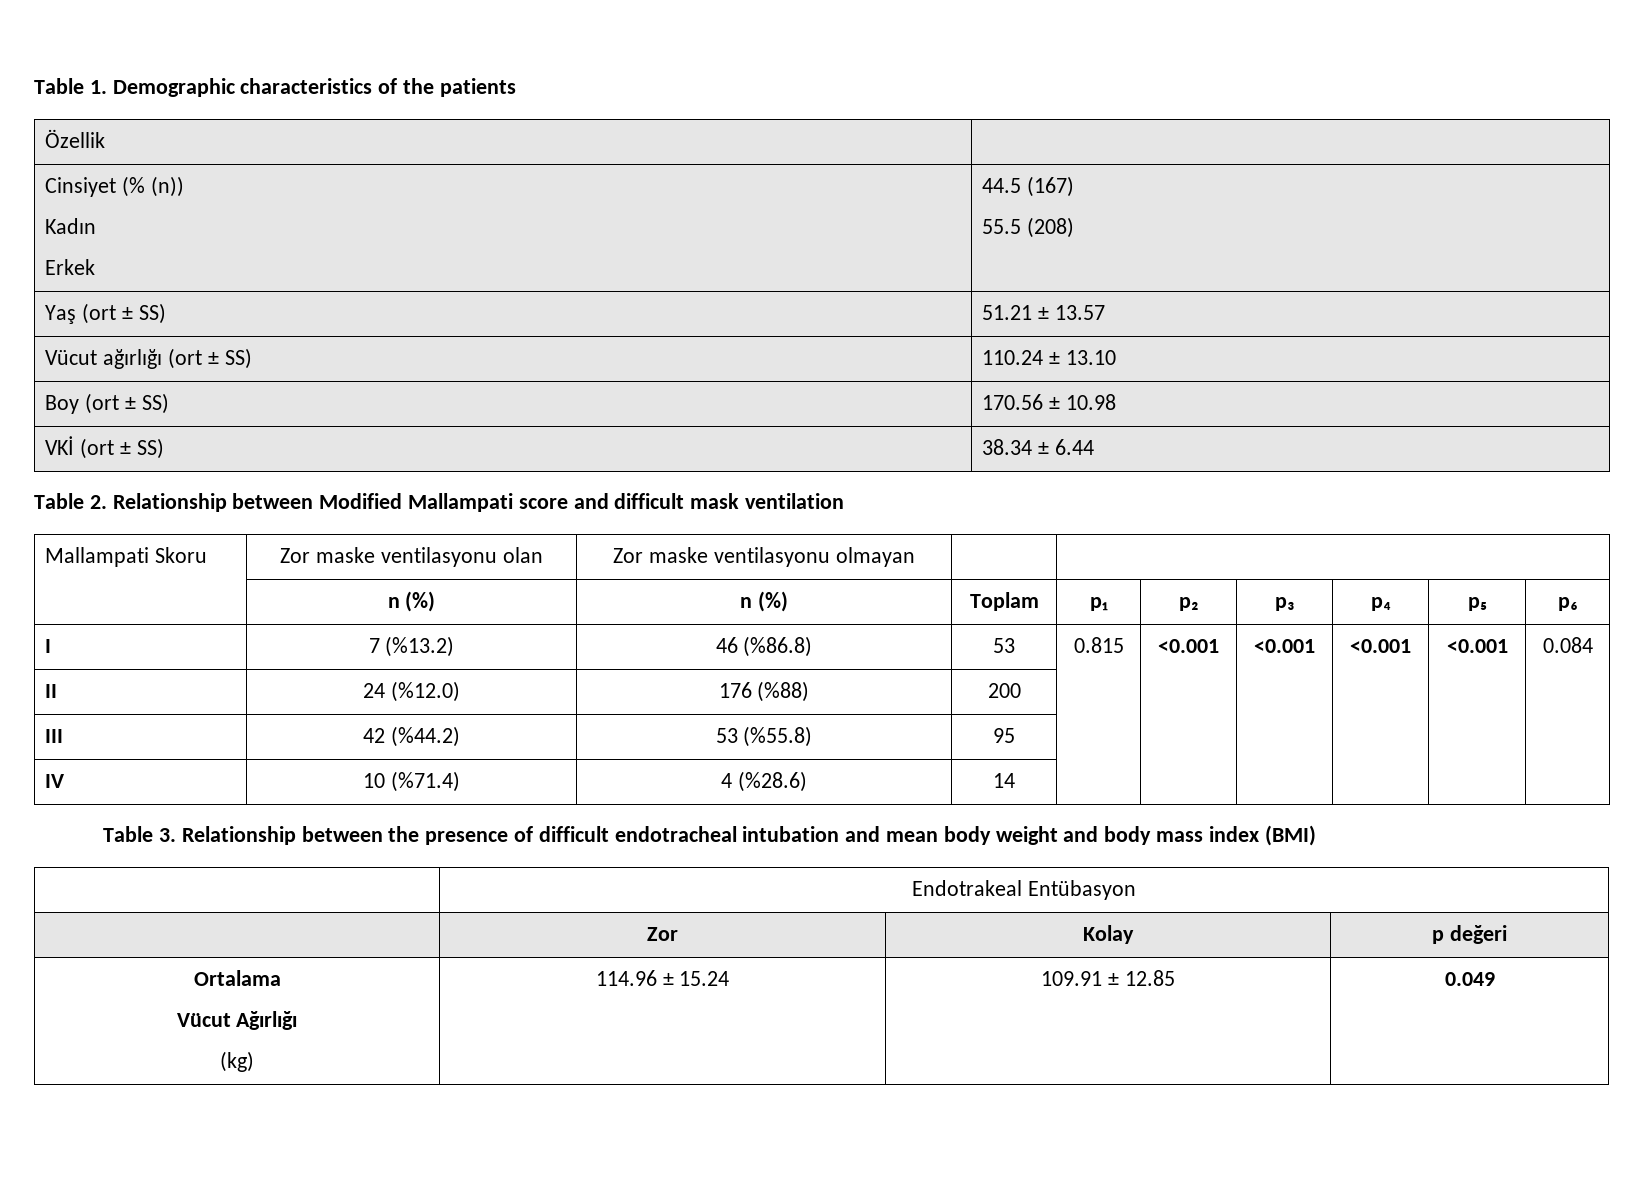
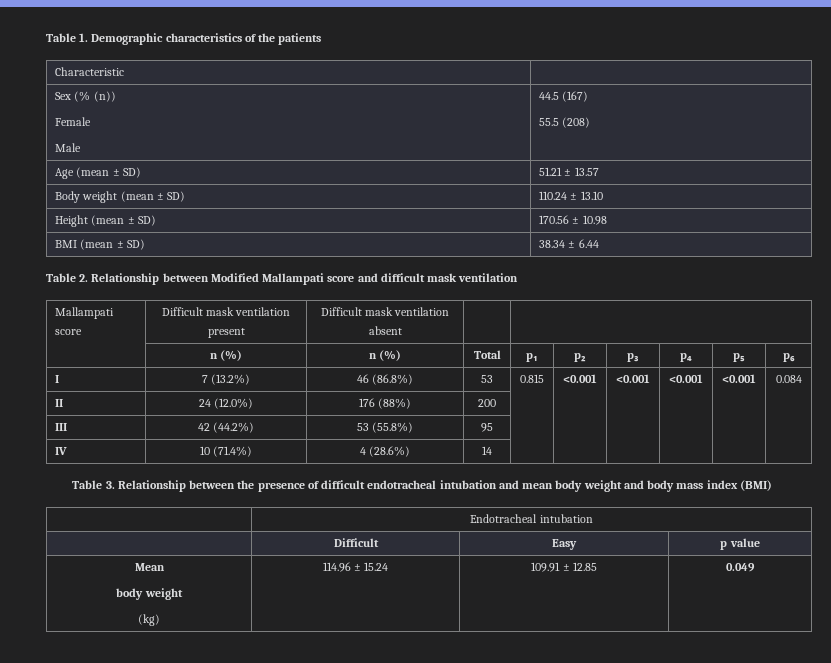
- Özellik |
- Cinsiyet (% (n))
- Kadın
- Erkek | 44.5 (167)
+ Characteristic |
+ Sex (% (n))
+ Female
+ Male | 44.5 (167)
- Yaş (ort ± SS) | 51.21 ± 13.57
+ Age (mean ± SD) | 51.21 ± 13.57
- Vücut ağırlığı (ort ± SS) | 110.24 ± 13.10
+ Body weight (mean ± SD) | 110.24 ± 13.10
- Boy (ort ± SS) | 170.56 ± 10.98
+ Height (mean ± SD) | 170.56 ± 10.98
- VKİ (ort ± SS) | 38.34 ± 6.44
+ BMI (mean ± SD) | 38.34 ± 6.44
- Mallampati Skoru | Zor maske ventilasyonu olan | Zor maske ventilasyonu olmayan | |
+ Mallampati score | Difficult mask ventilation present | Difficult mask ventilation absent | |
- | n (%) | n (%) | Toplam | p₁ | p₂ | p₃ | p₄ | p₅ | p₆
+ | n (%) | n (%) | Total | p₁ | p₂ | p₃ | p₄ | p₅ | p₆
- I | 7 (%13.2) | 46 (%86.8) | 53 | 0.815 | <0.001 | <0.001 | <0.001 | <0.001 | 0.084
+ I | 7 (13.2%) | 46 (86.8%) | 53 | 0.815 | <0.001 | <0.001 | <0.001 | <0.001 | 0.084
- II | 24 (%12.0) | 176 (%88) | 200 | | | | | |
+ II | 24 (12.0%) | 176 (88%) | 200 | | | | | |
- III | 42 (%44.2) | 53 (%55.8) | 95 | | | | | |
+ III | 42 (44.2%) | 53 (55.8%) | 95 | | | | | |
- IV | 10 (%71.4) | 4 (%28.6) | 14 | | | | | |
+ IV | 10 (71.4%) | 4 (28.6%) | 14 | | | | | |
- | Endotrakeal Entübasyon
- | Zor | Kolay | p değeri
- Ortalama
- Vücut Ağırlığı
+ | Endotracheal intubation
+ | Difficult | Easy | p value
+ Mean
+ body weight

